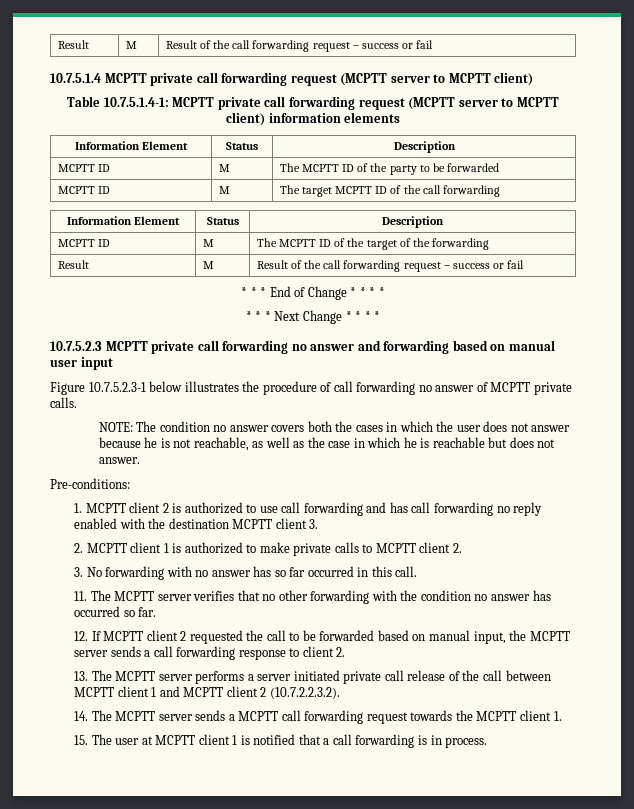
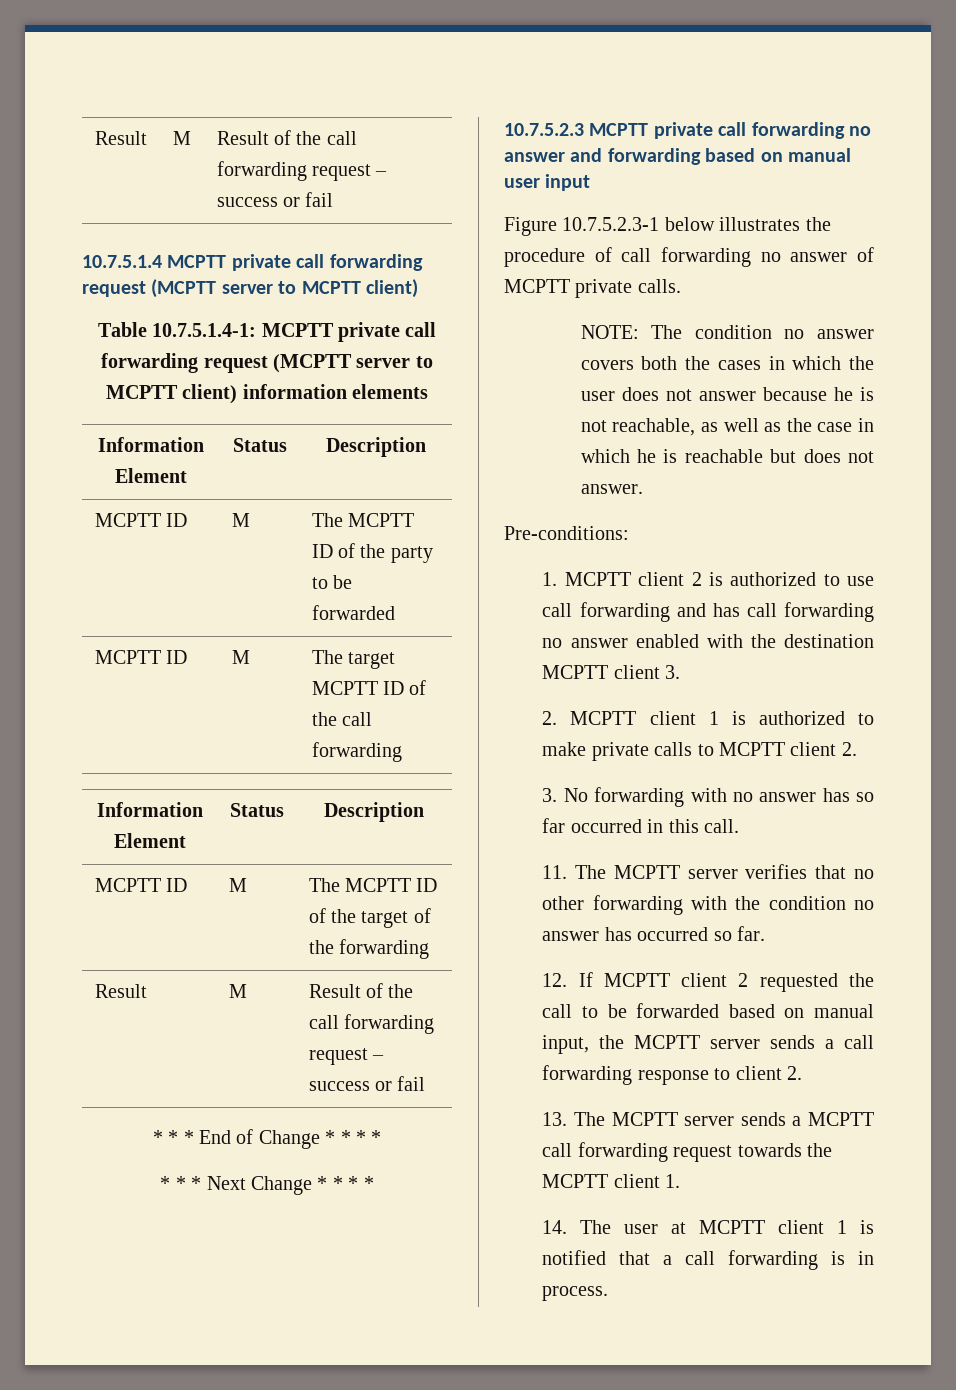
- 1. MCPTT client 2 is authorized to use call forwarding and has call forwarding no reply enabled with the destination MCPTT client 3.
+ 1. MCPTT client 2 is authorized to use call forwarding and has call forwarding no answer enabled with the destination MCPTT client 3.
- 13. The MCPTT server performs a server initiated private call release of the call between MCPTT client 1 and MCPTT client 2 (10.7.2.2.3.2).
- 14. The MCPTT server sends a MCPTT call forwarding request towards the MCPTT client 1.
+ 13. The MCPTT server sends a MCPTT call forwarding request towards the MCPTT client 1.
- 15. The user at MCPTT client 1 is notified that a call forwarding is in process.
+ 14. The user at MCPTT client 1 is notified that a call forwarding is in process.

